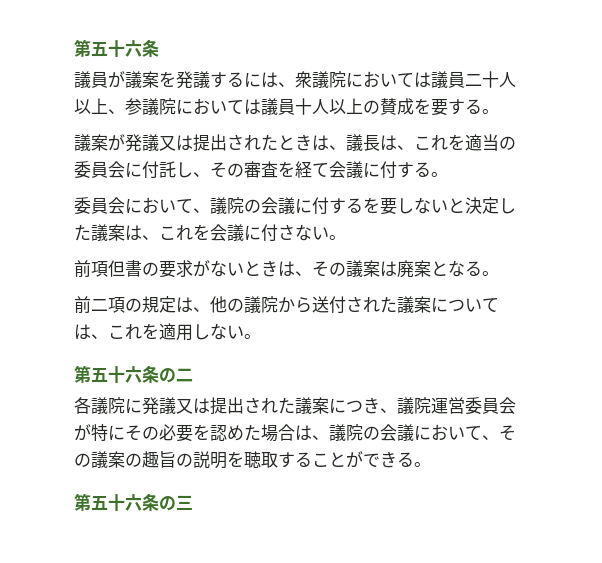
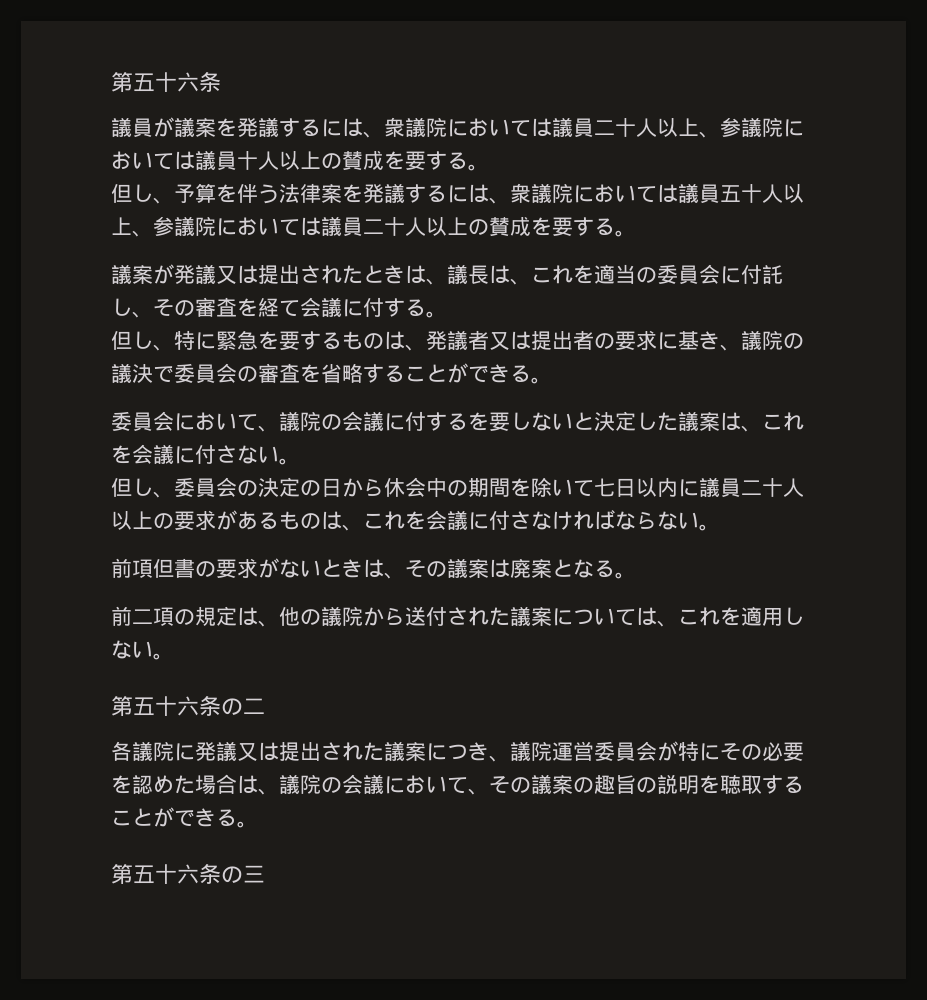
+ 但し、予算を伴う法律案を発議するには、衆議院においては議員五十人以上、参議院においては議員二十人以上の賛成を要する。
+ 但し、特に緊急を要するものは、発議者又は提出者の要求に基き、議院の議決で委員会の審査を省略することができる。
+ 但し、委員会の決定の日から休会中の期間を除いて七日以内に議員二十人以上の要求があるものは、これを会議に付さなければならない。

